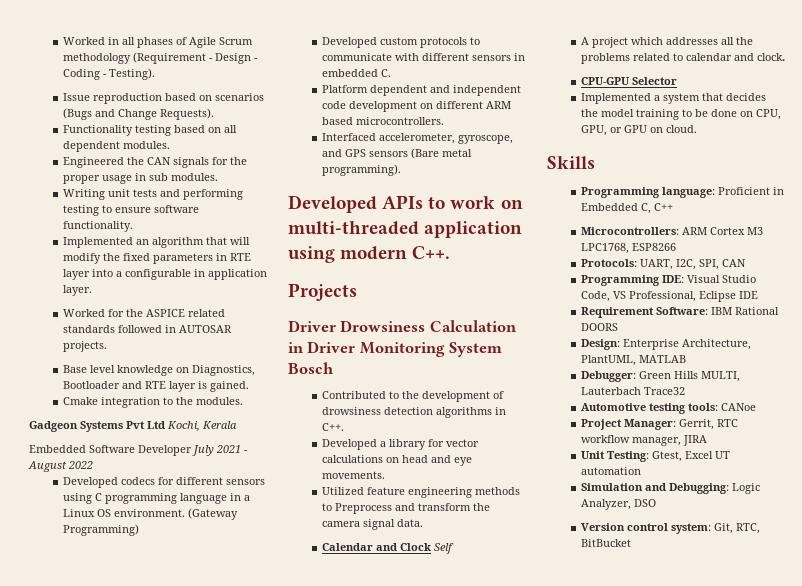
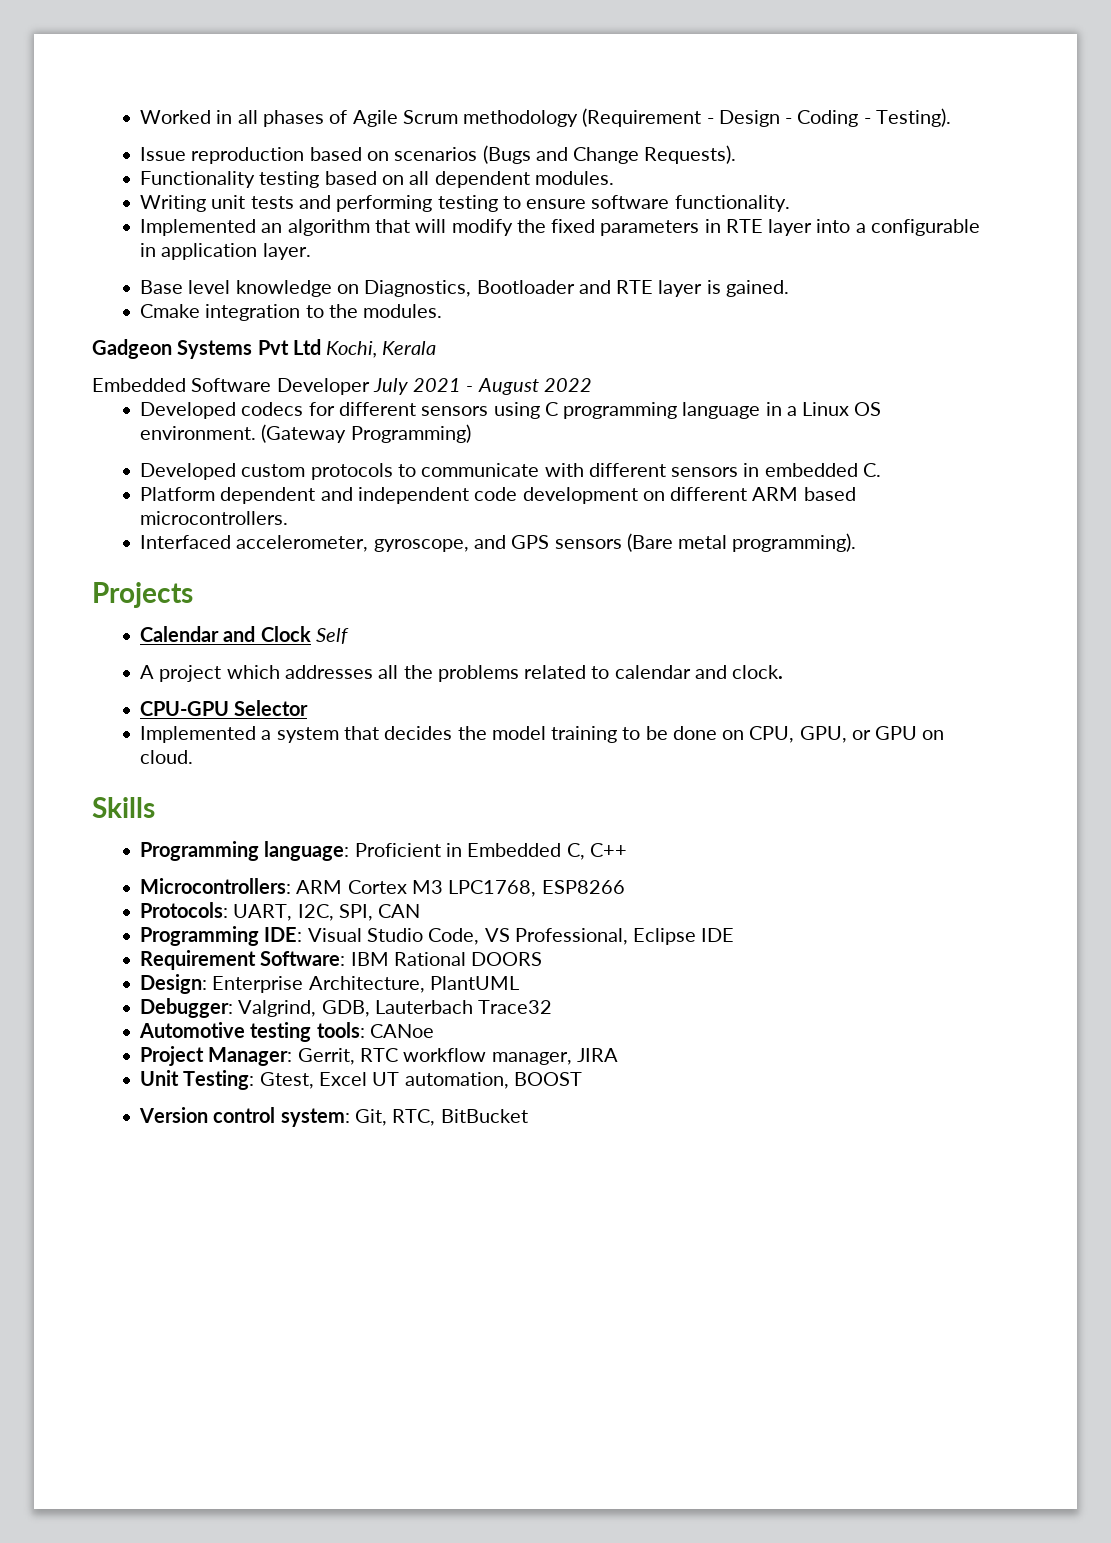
- Engineered the CAN signals for the proper usage in sub modules.
- Worked for the ASPICE related standards followed in AUTOSAR projects.
- Developed APIs to work on multi-threaded application using modern C++.
  Projects
- Driver Drowsiness Calculation in Driver Monitoring System Bosch
- Contributed to the development of drowsiness detection algorithms in C++.
- Developed a library for vector calculations on head and eye movements.
- Utilized feature engineering methods to Preprocess and transform the camera signal data.
- Design: Enterprise Architecture, PlantUML, MATLAB
+ Design: Enterprise Architecture, PlantUML
- Debugger: Green Hills MULTI, Lauterbach Trace32
+ Debugger: Valgrind, GDB, Lauterbach Trace32
- Unit Testing: Gtest, Excel UT automation
- Simulation and Debugging: Logic Analyzer, DSO
+ Unit Testing: Gtest, Excel UT automation, BOOST

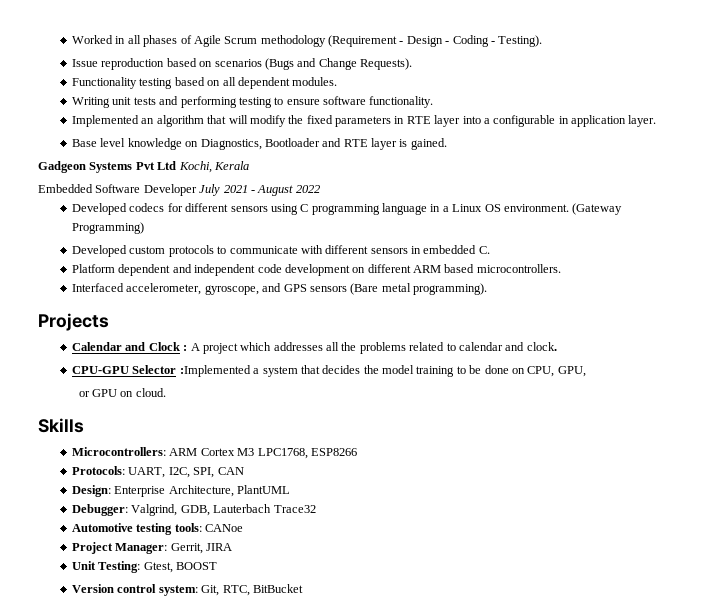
- Cmake integration to the modules.
- Calendar and Clock Self
- A project which addresses all the problems related to calendar and clock.
+ Calendar and Clock : A project which addresses all the problems related to calendar and clock.
- CPU-GPU Selector
- Implemented a system that decides the model training to be done on CPU, GPU, or GPU on cloud.
+ CPU-GPU Selector :Implemented a system that decides the model training to be done on CPU, GPU,
+ or GPU on cloud.
- Programming language: Proficient in Embedded C, C++
- Programming IDE: Visual Studio Code, VS Professional, Eclipse IDE
- Requirement Software: IBM Rational DOORS
- Project Manager: Gerrit, RTC workflow manager, JIRA
+ Project Manager: Gerrit, JIRA
- Unit Testing: Gtest, Excel UT automation, BOOST
+ Unit Testing: Gtest, BOOST

